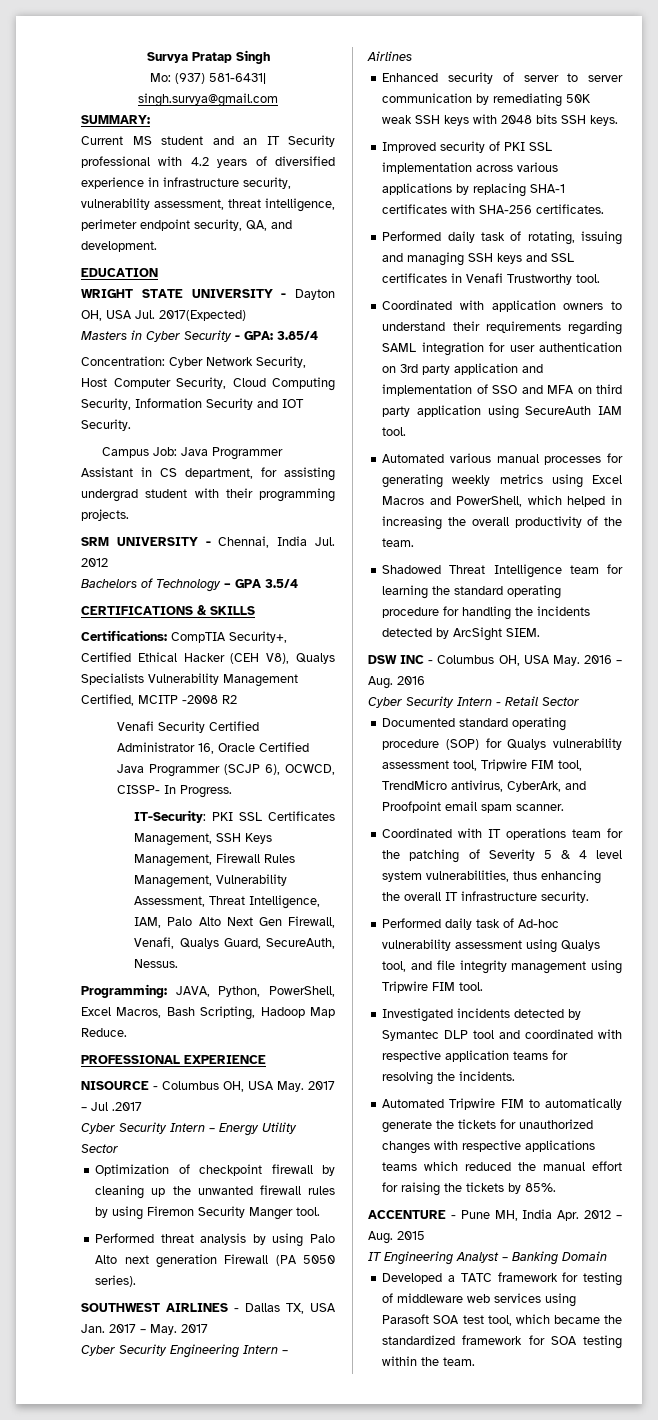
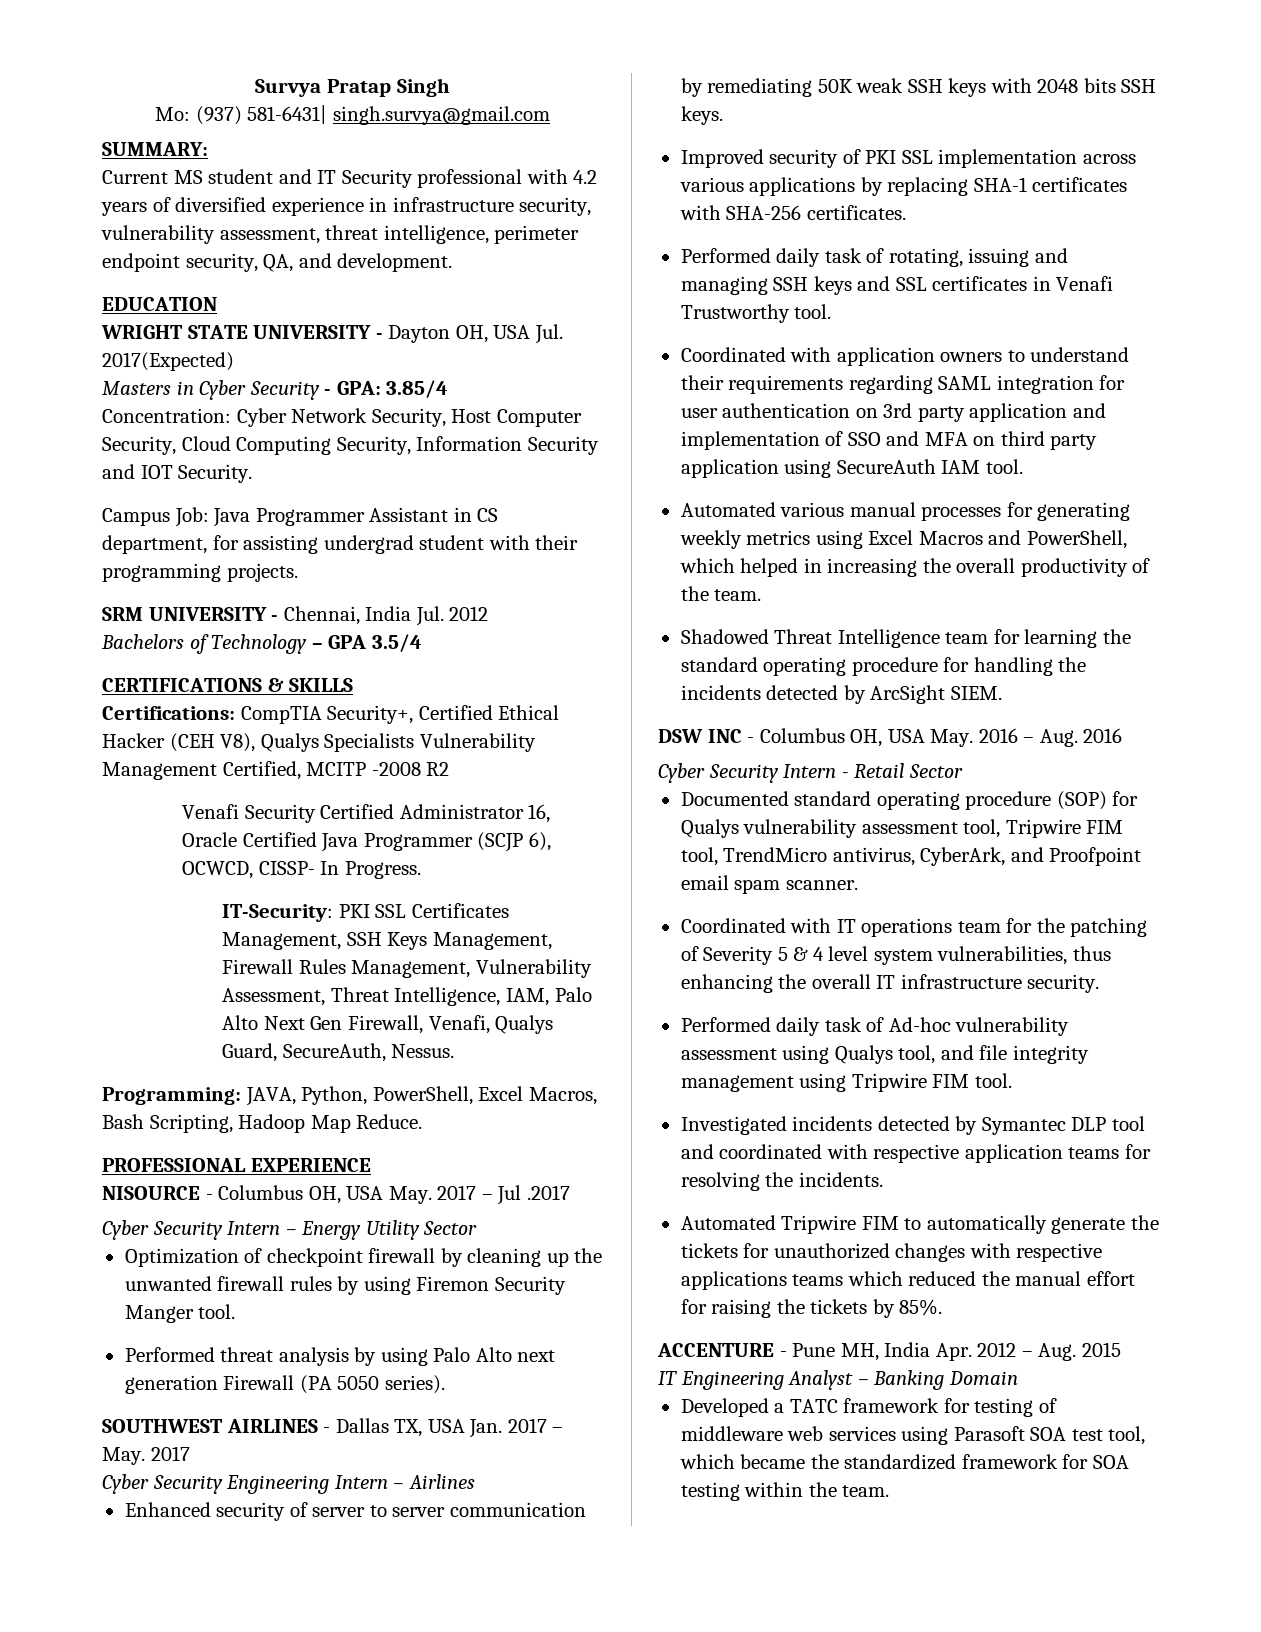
- Current MS student and an IT Security professional with 4.2 years of diversified experience in infrastructure security, vulnerability assessment, threat intelligence, perimeter endpoint security, QA, and development.
+ Current MS student and IT Security professional with 4.2 years of diversified experience in infrastructure security, vulnerability assessment, threat intelligence, perimeter endpoint security, QA, and development.

